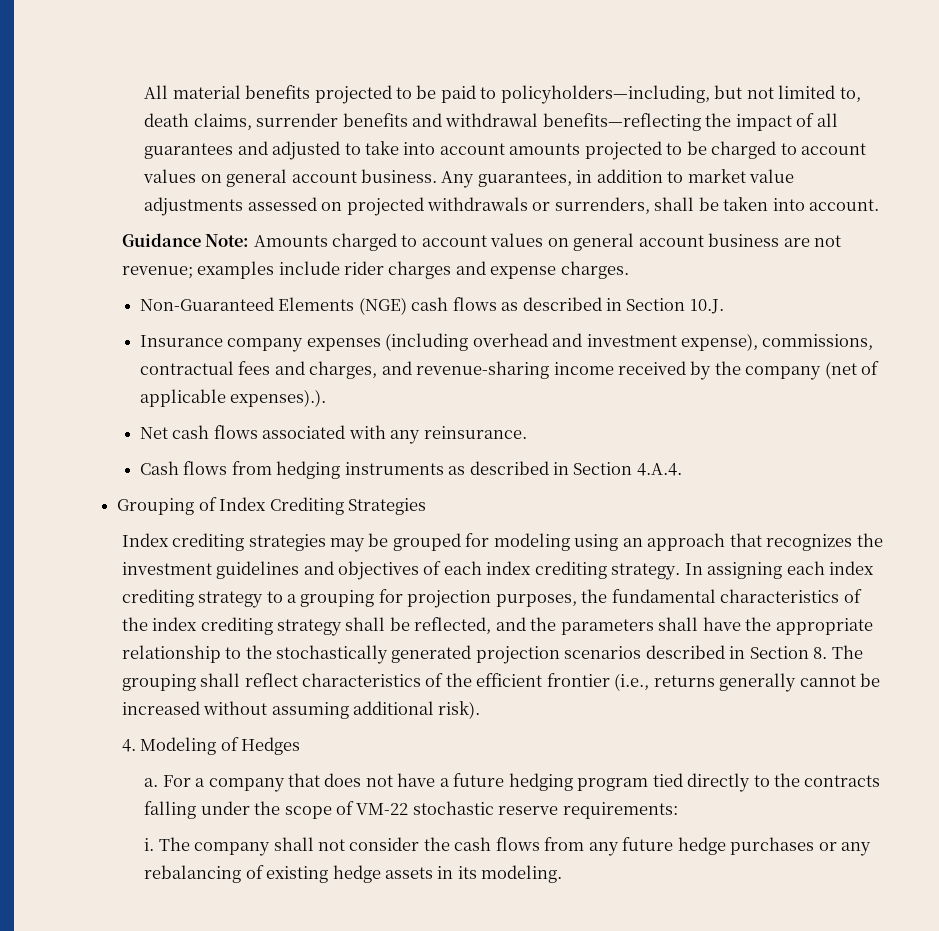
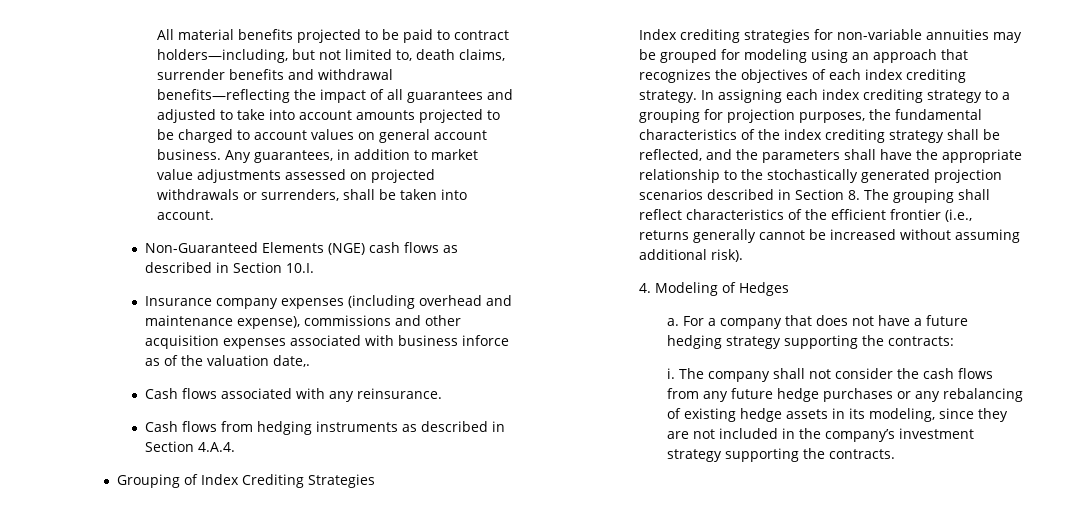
- All material benefits projected to be paid to policyholders—including, but not limited to, death claims, surrender benefits and withdrawal benefits—reflecting the impact of all guarantees and adjusted to take into account amounts projected to be charged to account values on general account business.
+ All material benefits projected to be paid to contract holders—including, but not limited to, death claims, surrender benefits and withdrawal benefits—reflecting the impact of all guarantees and adjusted to take into account amounts projected to be charged to account values on general account business.
- Guidance Note: Amounts charged to account values on general account business are not revenue; examples include rider charges and expense charges.
- Non-Guaranteed Elements (NGE) cash flows as described in Section 10.J.
+ Non-Guaranteed Elements (NGE) cash flows as described in Section 10.I.
- Insurance company expenses (including overhead and investment expense), commissions, contractual fees and charges, and revenue-sharing income received by the company (net of applicable expenses).).
- Net cash flows associated with any reinsurance.
+ Insurance company expenses (including overhead and maintenance expense), commissions and other acquisition expenses associated with business inforce as of the valuation date,.
+ Cash flows associated with any reinsurance.
- Index crediting strategies may be grouped for modeling using an approach that recognizes the investment guidelines and objectives of each index crediting strategy.
+ Index crediting strategies for non-variable annuities may be grouped for modeling using an approach that recognizes the objectives of each index crediting strategy.
- For a company that does not have a future hedging program tied directly to the contracts falling under the scope of VM-22 stochastic reserve requirements:
+ For a company that does not have a future hedging strategy supporting the contracts:
- The company shall not consider the cash flows from any future hedge purchases or any rebalancing of existing hedge assets in its modeling.
+ The company shall not consider the cash flows from any future hedge purchases or any rebalancing of existing hedge assets in its modeling, since they are not included in the company’s investment strategy supporting the contracts.

